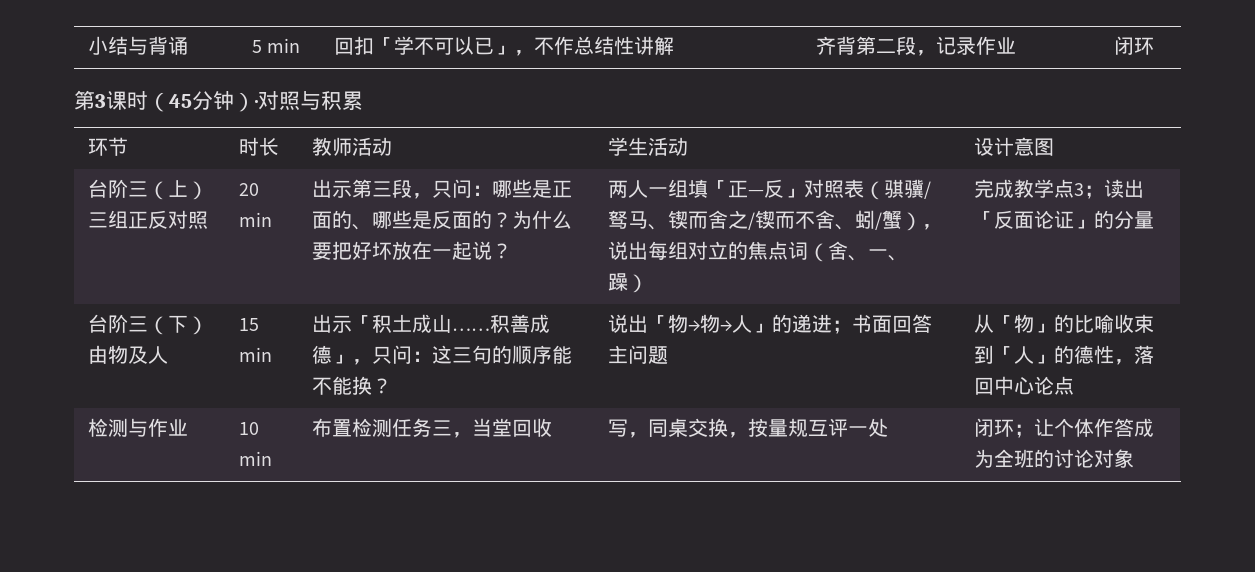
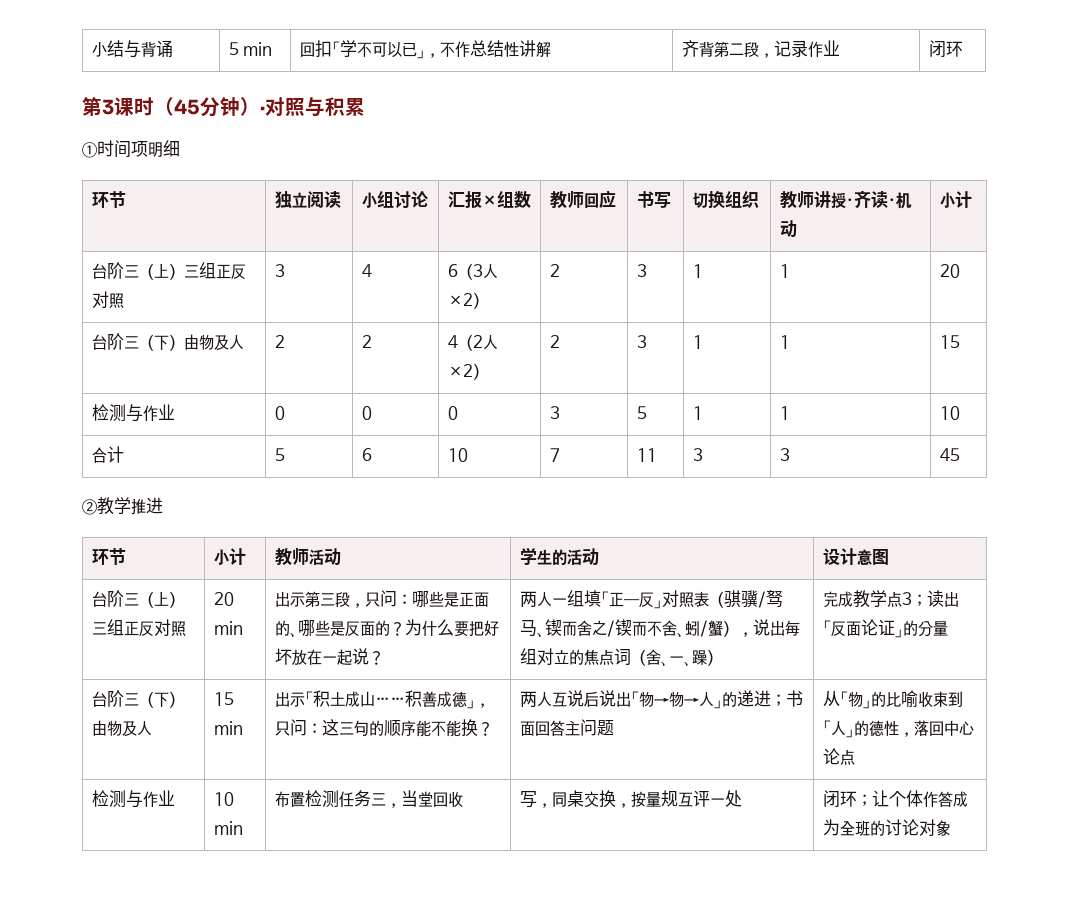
- 环节 | 时长 | 教师活动 | 学生活动 | 设计意图
+ ①时间项明细
+ 环节 | 独立阅读 | 小组讨论 | 汇报×组数 | 教师回应 | 书写 | 切换组织 | 教师讲授·齐读·机动 | 小计
+ 台阶三（上）三组正反对照 | 3 | 4 | 6（3人×2） | 2 | 3 | 1 | 1 | 20
+ 台阶三（下）由物及人 | 2 | 2 | 4（2人×2） | 2 | 3 | 1 | 1 | 15
+ 检测与作业 | 0 | 0 | 0 | 3 | 5 | 1 | 1 | 10
+ 合计 | 5 | 6 | 10 | 7 | 11 | 3 | 3 | 45
+ ②教学推进
+ 环节 | 小计 | 教师活动 | 学生的活动 | 设计意图
- 说出「物→物→人」的递进；书面回答主问题
+ 两人互说后说出「物→物→人」的递进；书面回答主问题

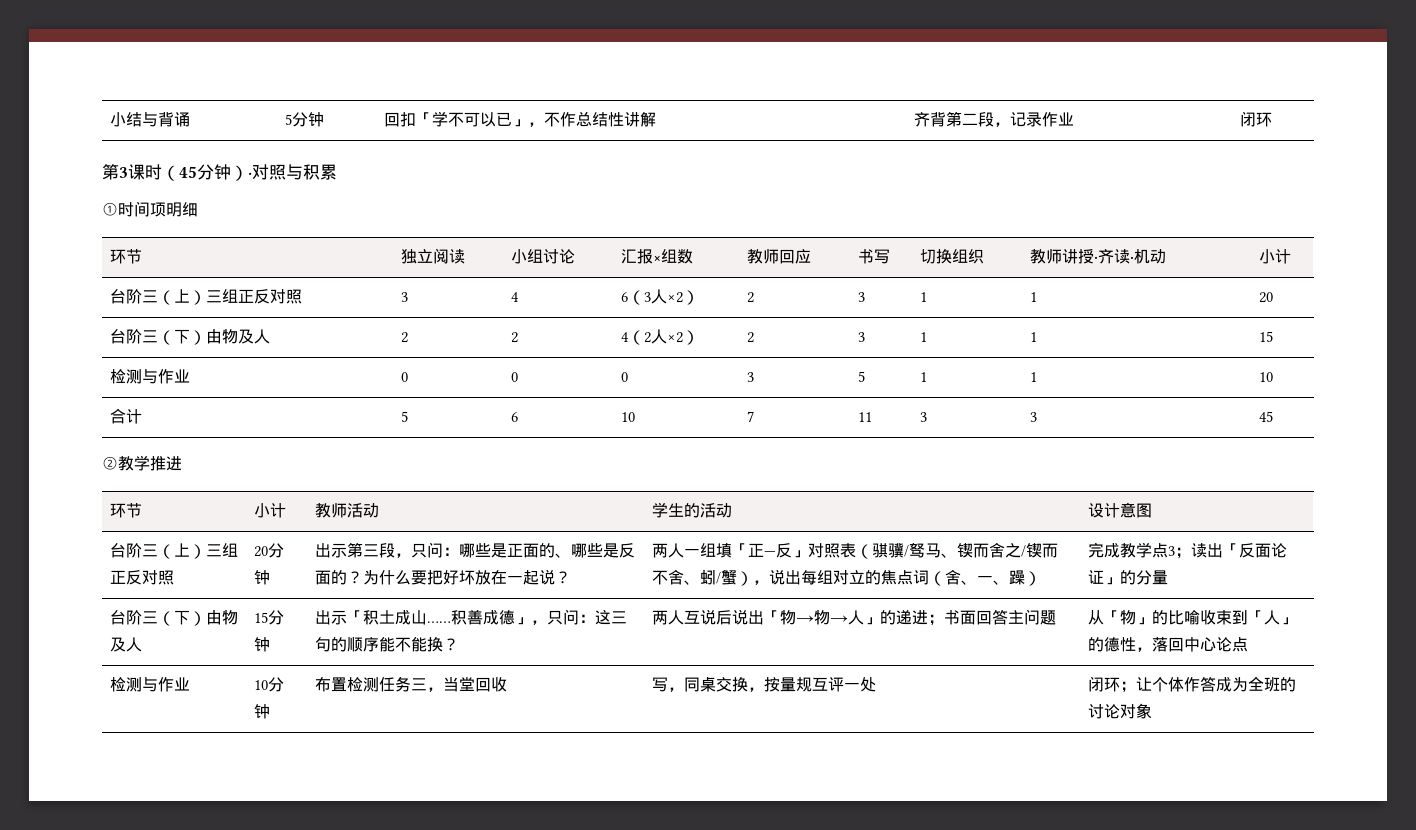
- 小结与背诵 | 5 min | 回扣「学不可以已」，不作总结性讲解 | 齐背第二段，记录作业 | 闭环
+ 小结与背诵 | 5分钟 | 回扣「学不可以已」，不作总结性讲解 | 齐背第二段，记录作业 | 闭环
- 20 min
+ 20分钟
- 15 min
+ 15分钟
- 检测与作业 | 10 min | 布置检测任务三，当堂回收 | 写，同桌交换，按量规互评一处 | 闭环；让个体作答成为全班的讨论对象
+ 检测与作业 | 10分钟 | 布置检测任务三，当堂回收 | 写，同桌交换，按量规互评一处 | 闭环；让个体作答成为全班的讨论对象

